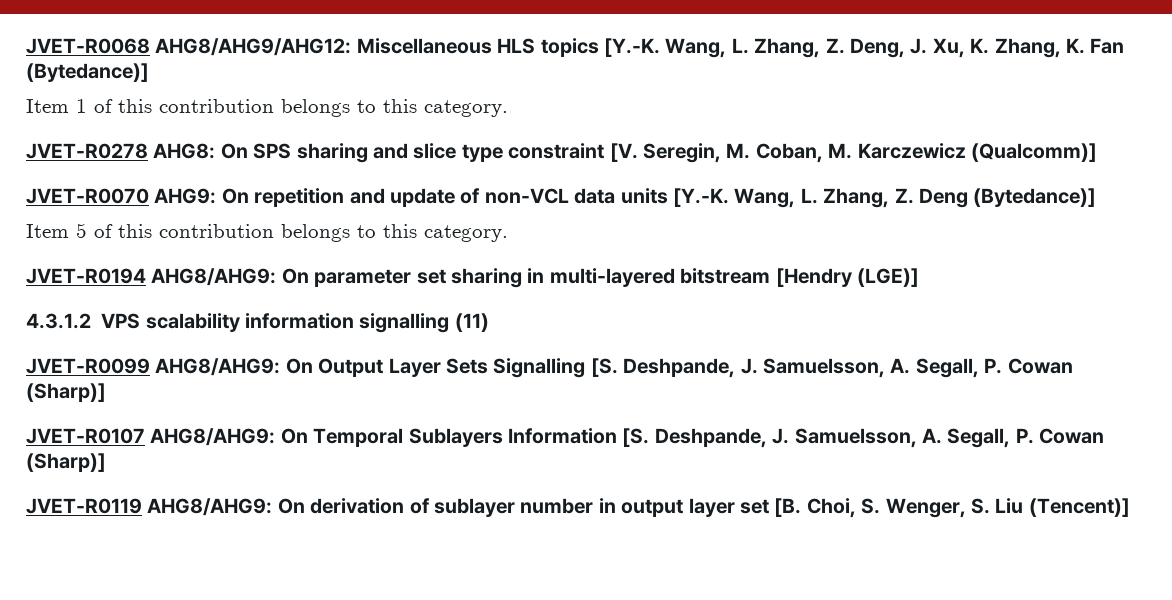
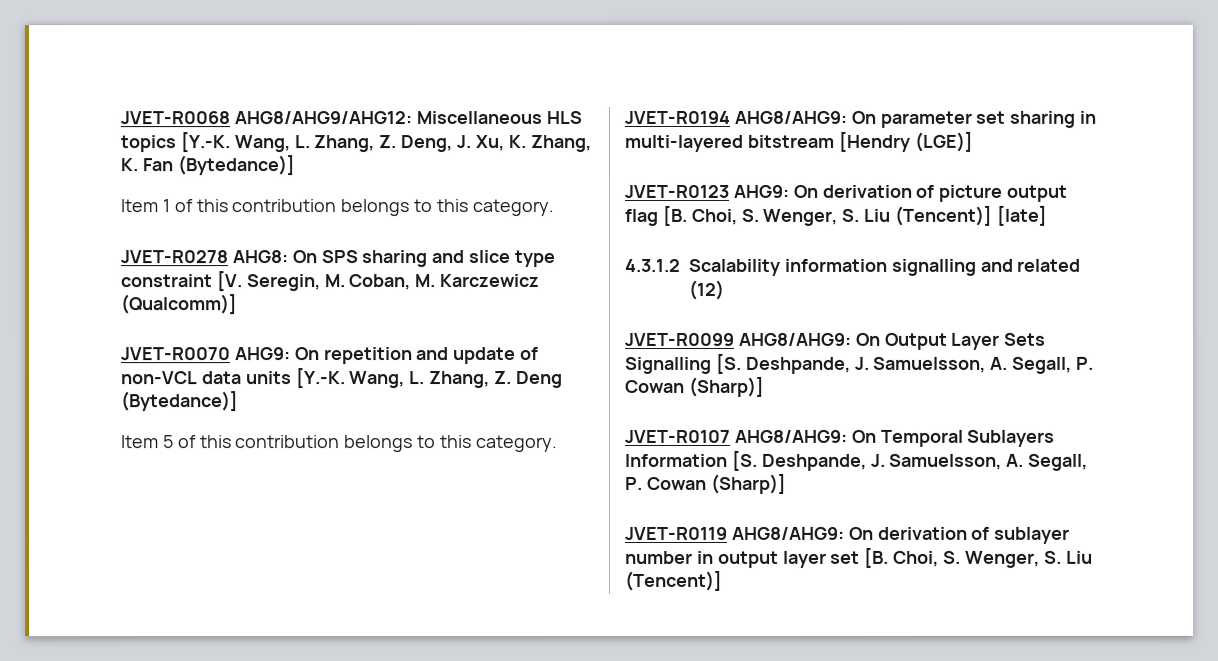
- 4.3.1.2 VPS scalability information signalling (11)
+ JVET-R0123 AHG9: On derivation of picture output flag [B. Choi, S. Wenger, S. Liu (Tencent)] [late]
+ 4.3.1.2 Scalability information signalling and related (12)

